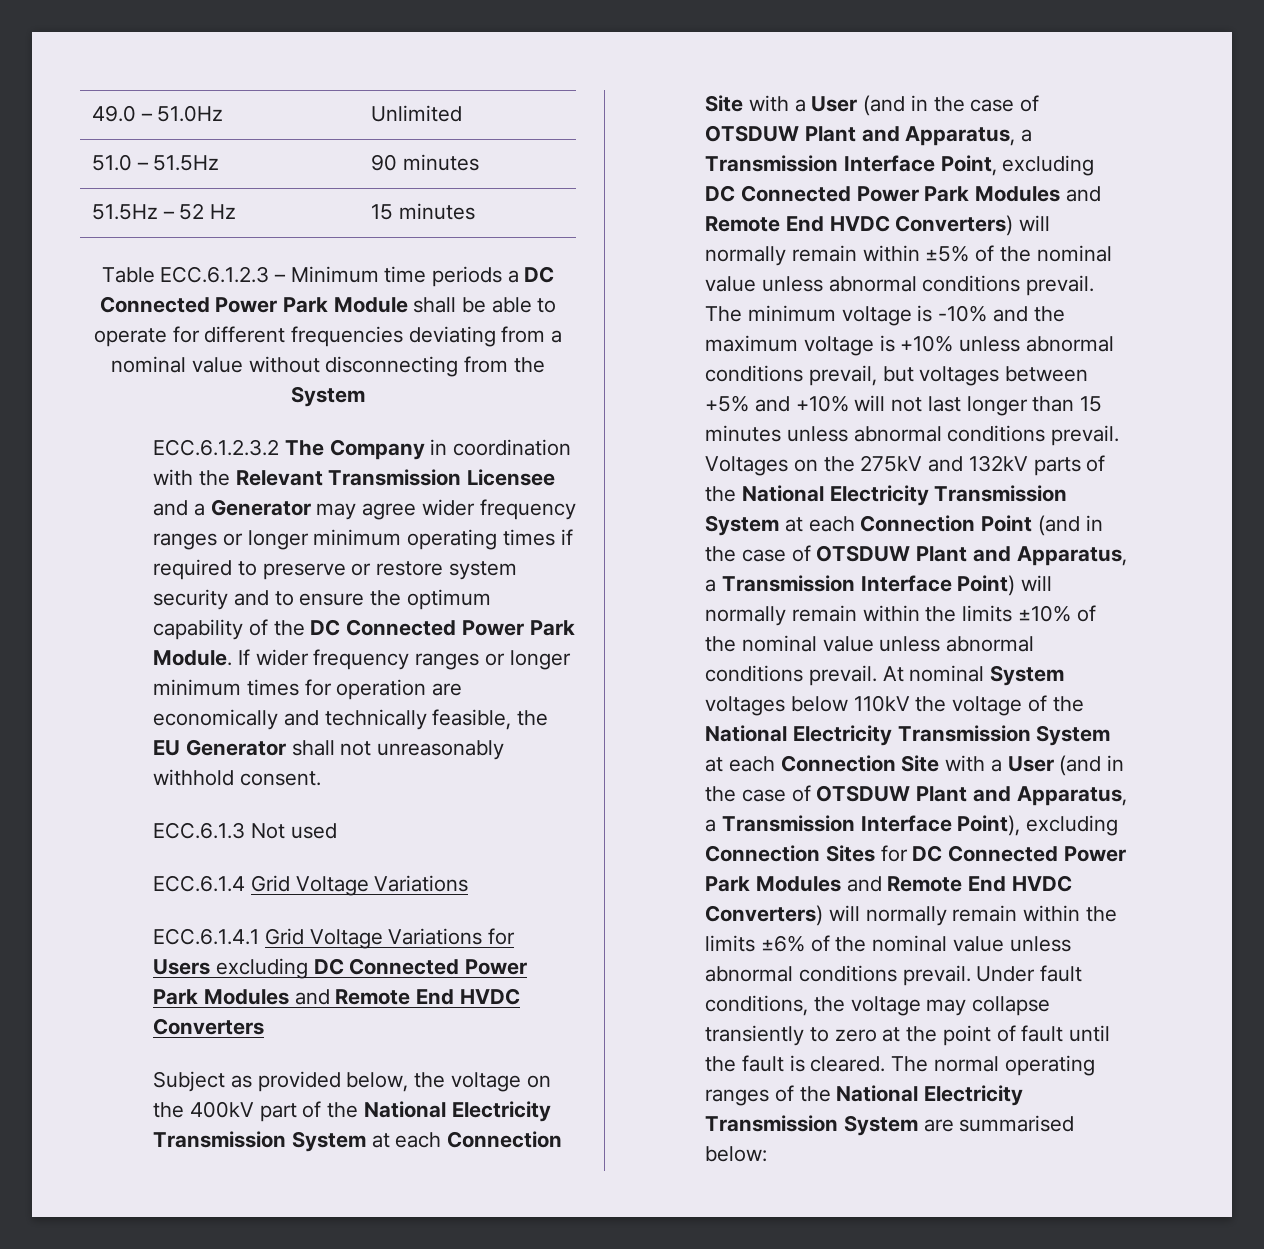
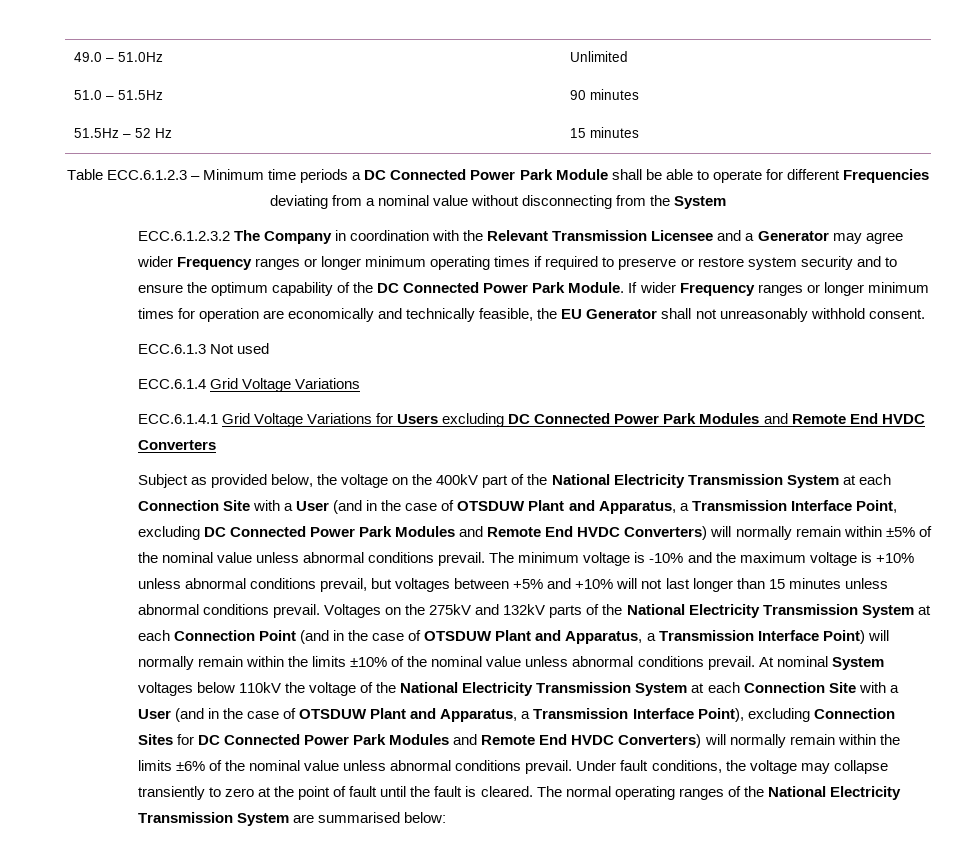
- Table ECC.6.1.2.3 – Minimum time periods a DC Connected Power Park Module shall be able to operate for different frequencies deviating from a nominal value without disconnecting from the System
+ Table ECC.6.1.2.3 – Minimum time periods a DC Connected Power Park Module shall be able to operate for different Frequencies deviating from a nominal value without disconnecting from the System
- ECC.6.1.2.3.2 The Company in coordination with the Relevant Transmission Licensee and a Generator may agree wider frequency ranges or longer minimum operating times if required to preserve or restore system security and to ensure the optimum capability of the DC Connected Power Park Module.
+ ECC.6.1.2.3.2 The Company in coordination with the Relevant Transmission Licensee and a Generator may agree wider Frequency ranges or longer minimum operating times if required to preserve or restore system security and to ensure the optimum capability of the DC Connected Power Park Module.
- If wider frequency ranges or longer minimum times for operation are economically and technically feasible, the EU Generator shall not unreasonably withhold consent.
+ If wider Frequency ranges or longer minimum times for operation are economically and technically feasible, the EU Generator shall not unreasonably withhold consent.

